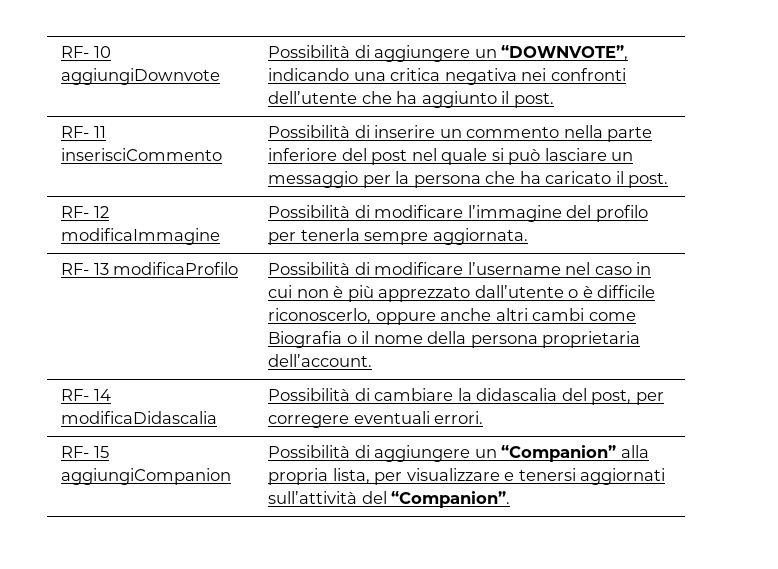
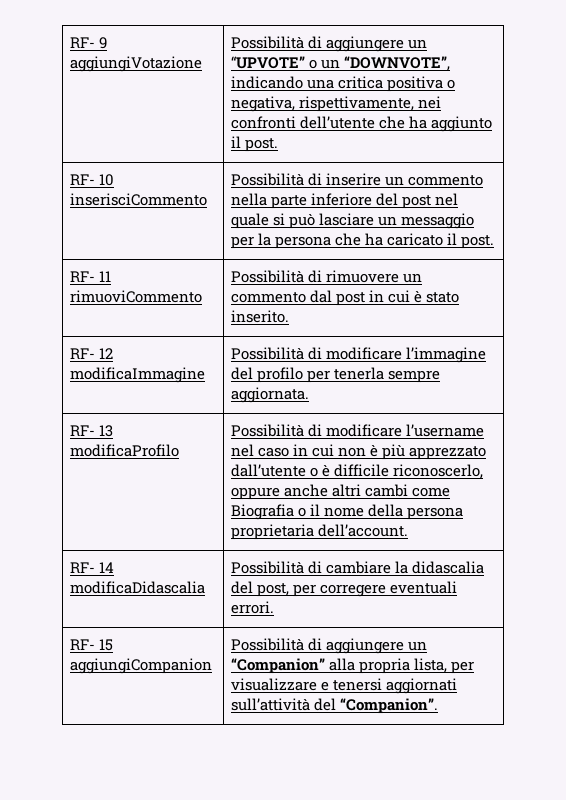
- RF- 10 aggiungiDownvote | Possibilità di aggiungere un “DOWNVOTE”, indicando una critica negativa nei confronti dell’utente che ha aggiunto il post.
+ RF- 9 aggiungiVotazione | Possibilità di aggiungere un “UPVOTE” o un “DOWNVOTE”, indicando una critica positiva o negativa, rispettivamente, nei confronti dell’utente che ha aggiunto il post.
- RF- 11 inserisciCommento | Possibilità di inserire un commento nella parte inferiore del post nel quale si può lasciare un messaggio per la persona che ha caricato il post.
+ RF- 10 inserisciCommento | Possibilità di inserire un commento nella parte inferiore del post nel quale si può lasciare un messaggio per la persona che ha caricato il post.
+ RF- 11 rimuoviCommento | Possibilità di rimuovere un commento dal post in cui è stato inserito.

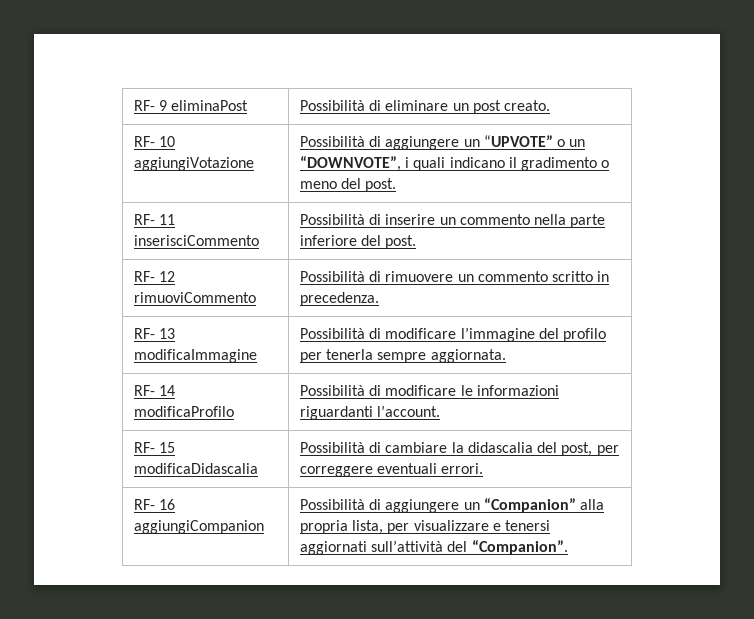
- RF- 9 aggiungiVotazione | Possibilità di aggiungere un “UPVOTE” o un “DOWNVOTE”, indicando una critica positiva o negativa, rispettivamente, nei confronti dell’utente che ha aggiunto il post.
- RF- 10 inserisciCommento | Possibilità di inserire un commento nella parte inferiore del post nel quale si può lasciare un messaggio per la persona che ha caricato il post.
- RF- 11 rimuoviCommento | Possibilità di rimuovere un commento dal post in cui è stato inserito.
- RF- 12 modificaImmagine | Possibilità di modificare l’immagine del profilo per tenerla sempre aggiornata.
+ RF- 9 eliminaPost | Possibilità di eliminare un post creato.
+ RF- 10 aggiungiVotazione | Possibilità di aggiungere un “UPVOTE” o un “DOWNVOTE”, i quali indicano il gradimento o meno del post.
+ RF- 11 inserisciCommento | Possibilità di inserire un commento nella parte inferiore del post.
+ RF- 12 rimuoviCommento | Possibilità di rimuovere un commento scritto in precedenza.
+ RF- 13 modificaImmagine | Possibilità di modificare l’immagine del profilo per tenerla sempre aggiornata.
- RF- 13 modificaProfilo | Possibilità di modificare l’username nel caso in cui non è più apprezzato dall’utente o è difficile riconoscerlo, oppure anche altri cambi come Biografia o il nome della persona proprietaria dell’account.
- RF- 14 modificaDidascalia | Possibilità di cambiare la didascalia del post, per corregere eventuali errori.
+ RF- 14 modificaProfilo | Possibilità di modificare le informazioni riguardanti l’account.
+ RF- 15 modificaDidascalia | Possibilità di cambiare la didascalia del post, per correggere eventuali errori.
- RF- 15 aggiungiCompanion | Possibilità di aggiungere un “Companion” alla propria lista, per visualizzare e tenersi aggiornati sull’attività del “Companion”.
+ RF- 16 aggiungiCompanion | Possibilità di aggiungere un “Companion” alla propria lista, per visualizzare e tenersi aggiornati sull’attività del “Companion”.

